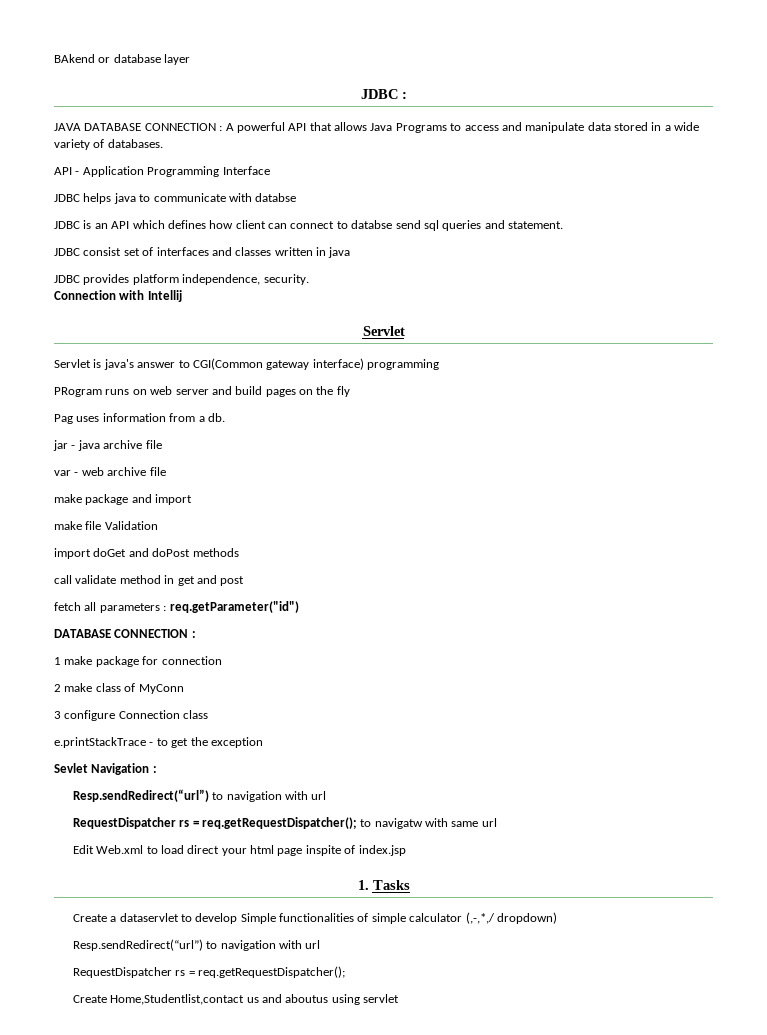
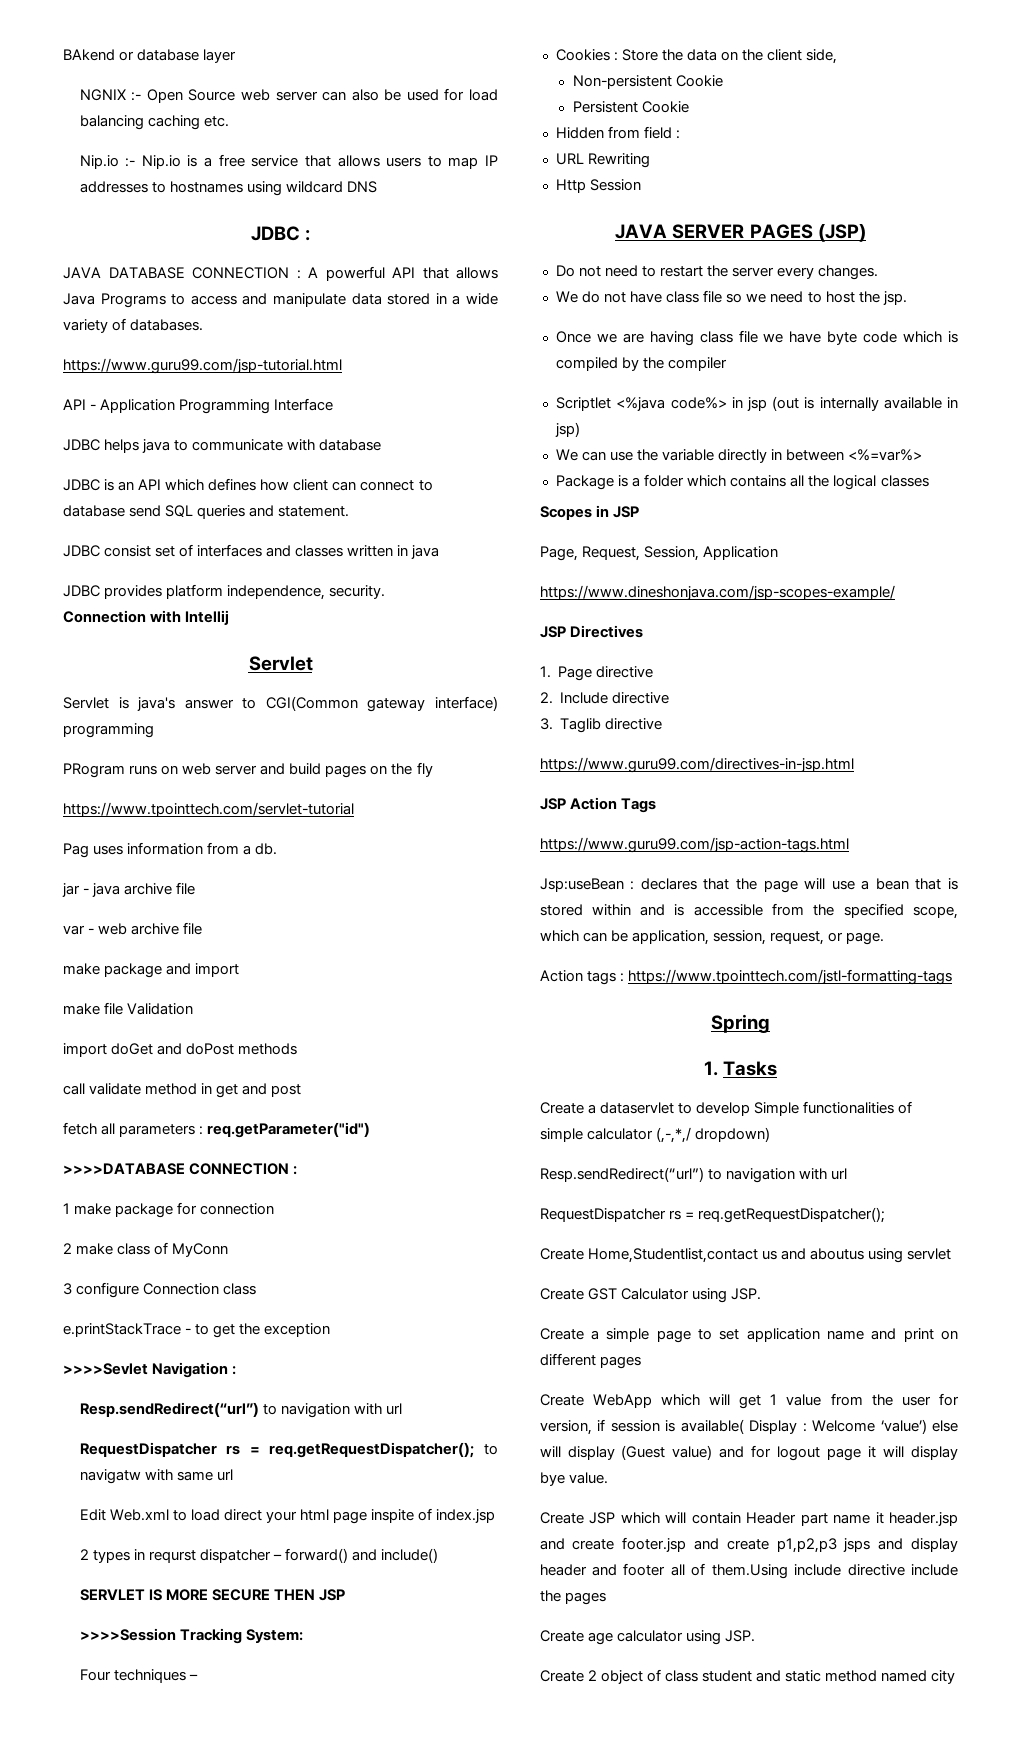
+ NGNIX :- Open Source web server can also be used for load balancing caching etc.
+ Nip.io :- Nip.io is a free service that allows users to map IP addresses to hostnames using wildcard DNS
+ https://www.guru99.com/jsp-tutorial.html
- JDBC helps java to communicate with databse
+ JDBC helps java to communicate with database
- JDBC is an API which defines how client can connect to databse send sql queries and statement.
+ JDBC is an API which defines how client can connect to database send SQL queries and statement.
+ https://www.tpointtech.com/servlet-tutorial
  fetch all parameters : req.getParameter("id")
- DATABASE CONNECTION :
+ >>>>DATABASE CONNECTION :
- Sevlet Navigation :
+ >>>>Sevlet Navigation :
+ 2 types in requrst dispatcher – forward() and include()
+ SERVLET IS MORE SECURE THEN JSP
+ >>>>Session Tracking System:
+ Four techniques –
+ Cookies : Store the data on the client side,
+ Non-persistent Cookie
+ Persistent Cookie
+ Hidden from field :
+ URL Rewriting
+ Http Session
+ JAVA SERVER PAGES (JSP)
+ Do not need to restart the server every changes.
+ We do not have class file so we need to host the jsp.
+ Once we are having class file we have byte code which is compiled by the compiler
+ Scriptlet <%java code%> in jsp (out is internally available in jsp)
+ We can use the variable directly in between <%=var%>
+ Package is a folder which contains all the logical classes
+ Scopes in JSP
+ Page, Request, Session, Application
+ https://www.dineshonjava.com/jsp-scopes-example/
+ JSP Directives
+ 1. Page directive
+ 2. Include directive
+ 3. Taglib directive
+ https://www.guru99.com/directives-in-jsp.html
+ JSP Action Tags
+ https://www.guru99.com/jsp-action-tags.html
+ Jsp:useBean : declares that the page will use a bean that is stored within and is accessible from the specified scope, which can be application, session, request, or page.
+ Action tags : https://www.tpointtech.com/jstl-formatting-tags
+ Spring
+ Create GST Calculator using JSP.
+ Create a simple page to set application name and print on different pages
+ Create WebApp which will get 1 value from the user for version, if session is available( Display : Welcome ‘value’) else will display (Guest value) and for logout page it will display bye value.
+ Create JSP which will contain Header part name it header.jsp and create footer.jsp and create p1,p2,p3 jsps and display header and footer all of them.Using include directive include the pages
+ Create age calculator using JSP.
+ Create 2 object of class student and static method named city

